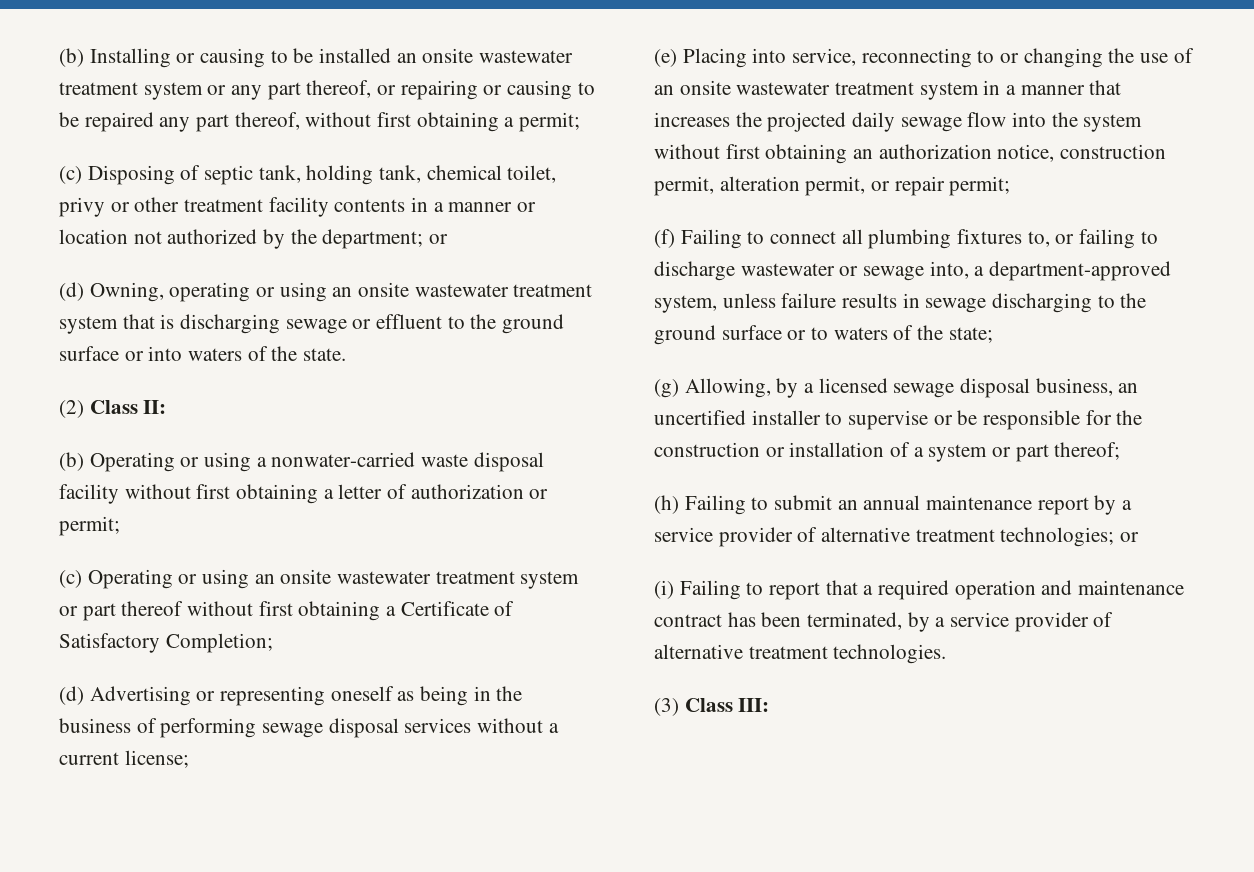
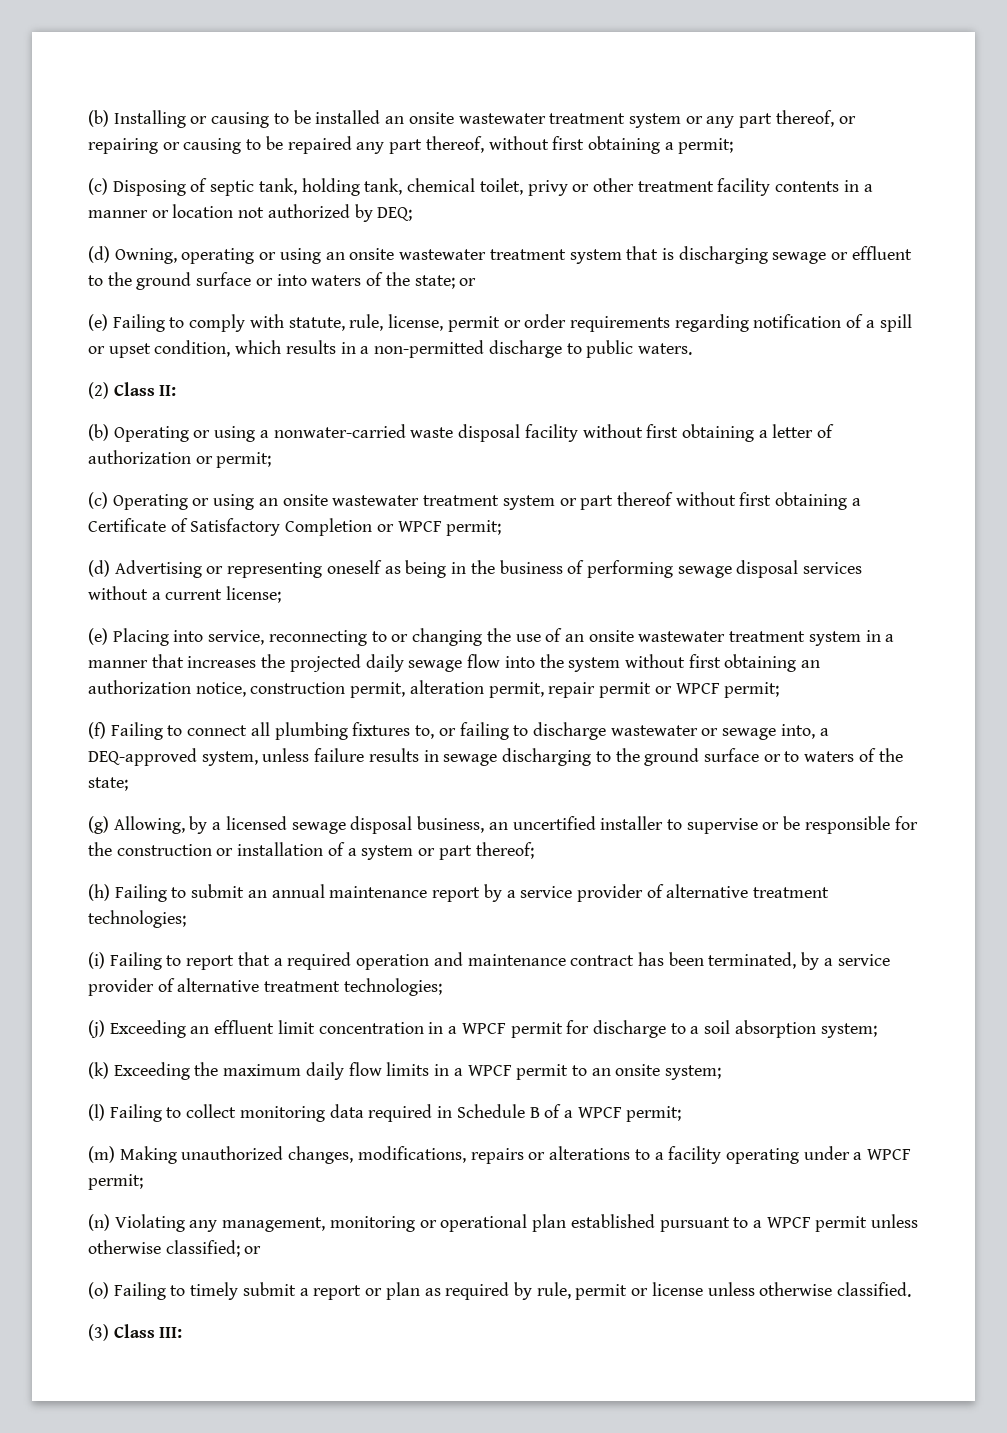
- (c) Disposing of septic tank, holding tank, chemical toilet, privy or other treatment facility contents in a manner or location not authorized by the department; or
+ (c) Disposing of septic tank, holding tank, chemical toilet, privy or other treatment facility contents in a manner or location not authorized by DEQ;
- (d) Owning, operating or using an onsite wastewater treatment system that is discharging sewage or effluent to the ground surface or into waters of the state.
+ (d) Owning, operating or using an onsite wastewater treatment system that is discharging sewage or effluent to the ground surface or into waters of the state; or
+ (e) Failing to comply with statute, rule, license, permit or order requirements regarding notification of a spill or upset condition, which results in a non-permitted discharge to public waters.
- (c) Operating or using an onsite wastewater treatment system or part thereof without first obtaining a Certificate of Satisfactory Completion;
+ (c) Operating or using an onsite wastewater treatment system or part thereof without first obtaining a Certificate of Satisfactory Completion or WPCF permit;
- (e) Placing into service, reconnecting to or changing the use of an onsite wastewater treatment system in a manner that increases the projected daily sewage flow into the system without first obtaining an authorization notice, construction permit, alteration permit, or repair permit;
+ (e) Placing into service, reconnecting to or changing the use of an onsite wastewater treatment system in a manner that increases the projected daily sewage flow into the system without first obtaining an authorization notice, construction permit, alteration permit, repair permit or WPCF permit;
- (f) Failing to connect all plumbing fixtures to, or failing to discharge wastewater or sewage into, a department-approved system, unless failure results in sewage discharging to the ground surface or to waters of the state;
+ (f) Failing to connect all plumbing fixtures to, or failing to discharge wastewater or sewage into, a DEQ-approved system, unless failure results in sewage discharging to the ground surface or to waters of the state;
- (h) Failing to submit an annual maintenance report by a service provider of alternative treatment technologies; or
+ (h) Failing to submit an annual maintenance report by a service provider of alternative treatment technologies;
- (i) Failing to report that a required operation and maintenance contract has been terminated, by a service provider of alternative treatment technologies.
+ (i) Failing to report that a required operation and maintenance contract has been terminated, by a service provider of alternative treatment technologies;
+ (j) Exceeding an effluent limit concentration in a WPCF permit for discharge to a soil absorption system;
+ (k) Exceeding the maximum daily flow limits in a WPCF permit to an onsite system;
+ (l) Failing to collect monitoring data required in Schedule B of a WPCF permit;
+ (m) Making unauthorized changes, modifications, repairs or alterations to a facility operating under a WPCF permit;
+ (n) Violating any management, monitoring or operational plan established pursuant to a WPCF permit unless otherwise classified; or
+ (o) Failing to timely submit a report or plan as required by rule, permit or license unless otherwise classified.

